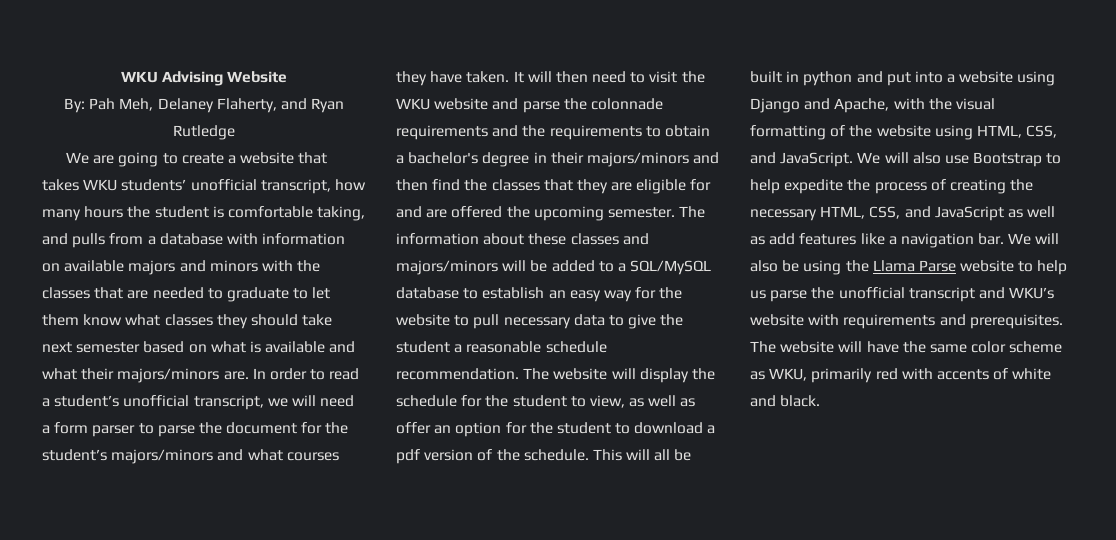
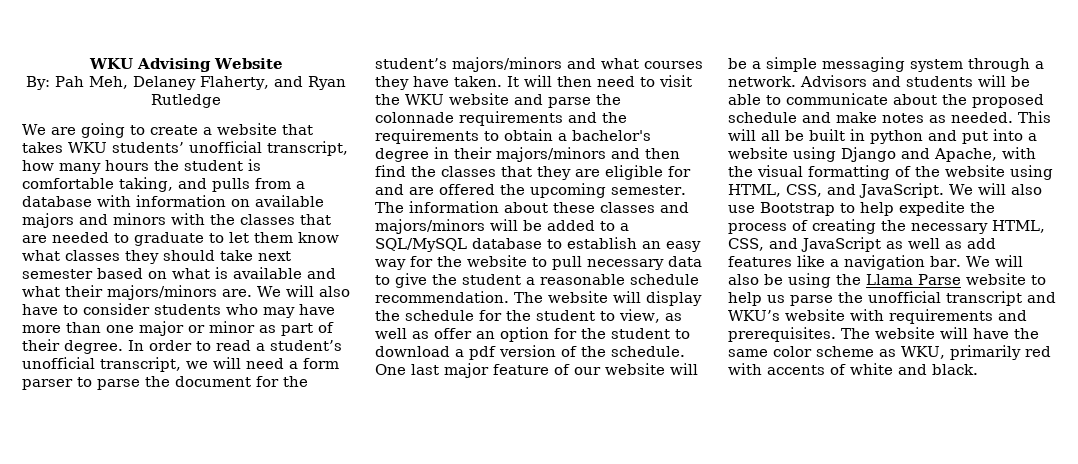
+ We will also have to consider students who may have more than one major or minor as part of their degree.
+ One last major feature of our website will be a simple messaging system through a network. Advisors and students will be able to communicate about the proposed schedule and make notes as needed.

